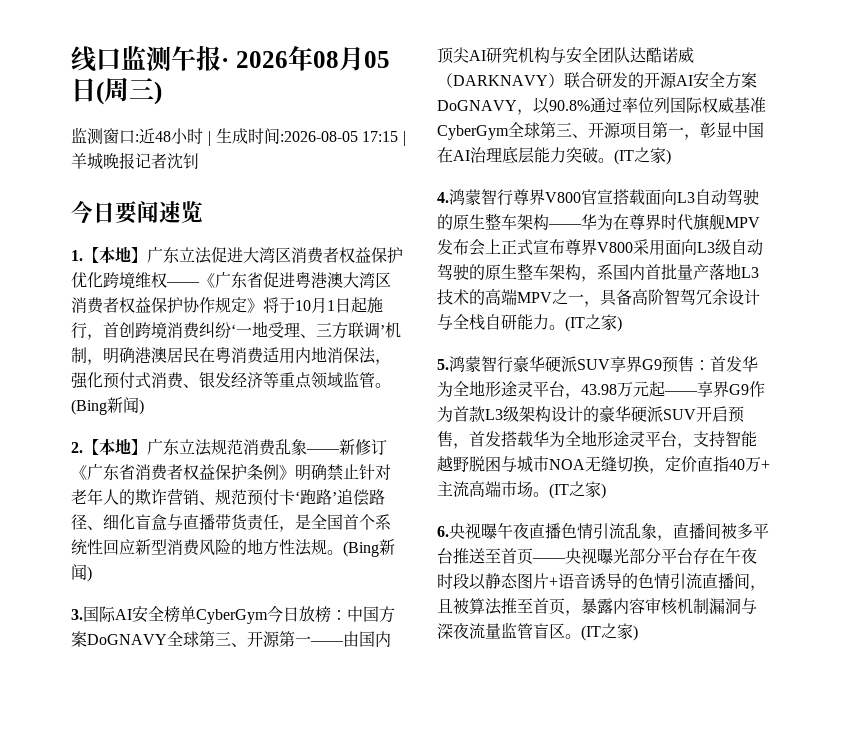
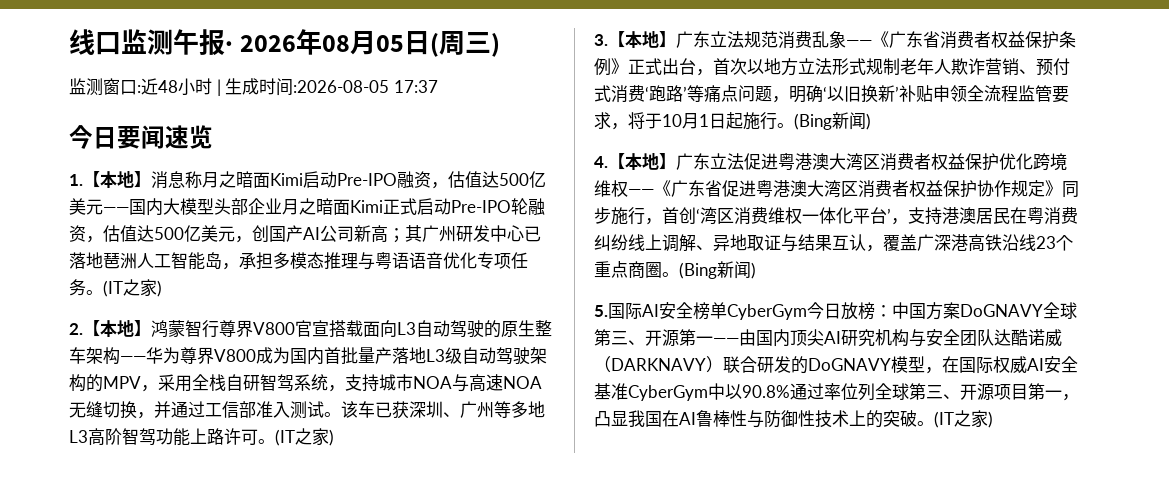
- 监测窗口:近48小时 | 生成时间:2026-08-05 17:15 | 羊城晚报记者沈钊
+ 监测窗口:近48小时 | 生成时间:2026-08-05 17:37
- 1.【本地】广东立法促进大湾区消费者权益保护优化跨境维权——《广东省促进粤港澳大湾区消费者权益保护协作规定》将于10月1日起施行，首创跨境消费纠纷‘一地受理、三方联调’机制，明确港澳居民在粤消费适用内地消保法，强化预付式消费、银发经济等重点领域监管。(Bing新闻)
- 2.【本地】广东立法规范消费乱象——新修订《广东省消费者权益保护条例》明确禁止针对老年人的欺诈营销、规范预付卡‘跑路’追偿路径、细化盲盒与直播带货责任，是全国首个系统性回应新型消费风险的地方性法规。(Bing新闻)
- 3.国际AI安全榜单CyberGym今日放榜：
+ 1.【本地】消息称月之暗面Kimi启动Pre-IPO融资，估值达500亿美元——国内大模型头部企业月之暗面Kimi正式启动Pre-IPO轮融资，估值达500亿美元，创国产AI公司新高；其广州研发中心已落地琶洲人工智能岛，承担多模态推理与粤语语音优化专项任务。(IT之家)
+ 2.【本地】鸿蒙智行尊界V800官宣搭载面向L3自动驾驶的原生整车架构——华为尊界V800成为国内首批量产落地L3级自动驾驶架构的MPV，采用全栈自研智驾系统，支持城市NOA与高速NOA无缝切换，并通过工信部准入测试。该车已获深圳、广州等多地L3高阶智驾功能上路许可。(IT之家)
+ 3.【本地】广东立法规范消费乱象——《广东省消费者权益保护条例》正式出台，首次以地方立法形式规制老年人欺诈营销、预付式消费‘跑路’等痛点问题，明确‘以旧换新’补贴申领全流程监管要求，将于10月1日起施行。(Bing新闻)
+ 4.【本地】广东立法促进粤港澳大湾区消费者权益保护优化跨境维权——《广东省促进粤港澳大湾区消费者权益保护协作规定》同步施行，首创‘湾区消费维权一体化平台’，支持港澳居民在粤消费纠纷线上调解、异地取证与结果互认，覆盖广深港高铁沿线23个重点商圈。(Bing新闻)
+ 5.国际AI安全榜单CyberGym今日放榜：
- 中国方案DoGNAVY全球第三、开源第一——由国内顶尖AI研究机构与安全团队达酷诺威（DARKNAVY）联合研发的开源AI安全方案DoGNAVY，以90.8%通过率位列国际权威基准CyberGym全球第三、开源项目第一，彰显中国在AI治理底层能力突破。
+ 中国方案DoGNAVY全球第三、开源第一——由国内顶尖AI研究机构与安全团队达酷诺威（DARKNAVY）联合研发的DoGNAVY模型，在国际权威AI安全基准CyberGym中以90.8%通过率位列全球第三、开源项目第一，凸显我国在AI鲁棒性与防御性技术上的突破。
- 4.鸿蒙智行尊界V800官宣搭载面向L3自动驾驶的原生整车架构——华为在尊界时代旗舰MPV发布会上正式宣布尊界V800采用面向L3级自动驾驶的原生整车架构，系国内首批量产落地L3技术的高端MPV之一，具备高阶智驾冗余设计与全栈自研能力。(IT之家)
- 5.鸿蒙智行豪华硬派SUV享界G9预售：首发华为全地形途灵平台，43.98万元起——享界G9作为首款L3级架构设计的豪华硬派SUV开启预售，首发搭载华为全地形途灵平台，支持智能越野脱困与城市NOA无缝切换，定价直指40万+主流高端市场。(IT之家)
- 6.央视曝午夜直播色情引流乱象，直播间被多平台推送至首页——央视曝光部分平台存在午夜时段以静态图片+语音诱导的色情引流直播间，且被算法推至首页，暴露内容审核机制漏洞与深夜流量监管盲区。(IT之家)

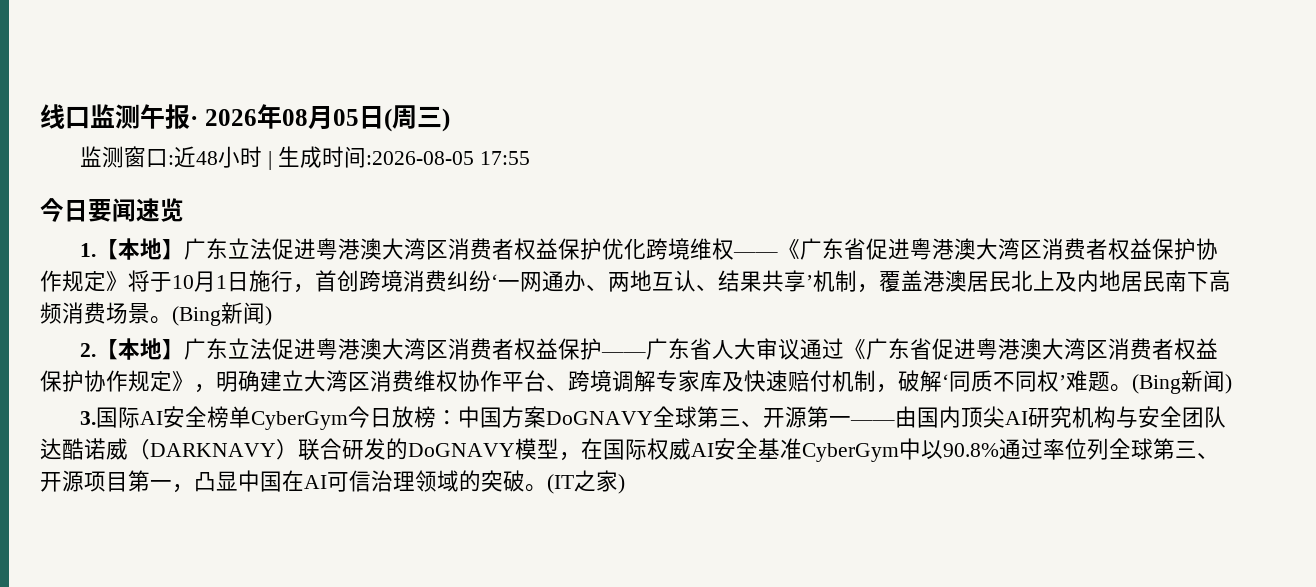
- 监测窗口:近48小时 | 生成时间:2026-08-05 17:37
+ 监测窗口:近48小时 | 生成时间:2026-08-05 17:55
- 1.【本地】消息称月之暗面Kimi启动Pre-IPO融资，估值达500亿美元——国内大模型头部企业月之暗面Kimi正式启动Pre-IPO轮融资，估值达500亿美元，创国产AI公司新高；其广州研发中心已落地琶洲人工智能岛，承担多模态推理与粤语语音优化专项任务。(IT之家)
- 2.【本地】鸿蒙智行尊界V800官宣搭载面向L3自动驾驶的原生整车架构——华为尊界V800成为国内首批量产落地L3级自动驾驶架构的MPV，采用全栈自研智驾系统，支持城市NOA与高速NOA无缝切换，并通过工信部准入测试。该车已获深圳、广州等多地L3高阶智驾功能上路许可。(IT之家)
- 3.【本地】广东立法规范消费乱象——《广东省消费者权益保护条例》正式出台，首次以地方立法形式规制老年人欺诈营销、预付式消费‘跑路’等痛点问题，明确‘以旧换新’补贴申领全流程监管要求，将于10月1日起施行。(Bing新闻)
- 4.【本地】广东立法促进粤港澳大湾区消费者权益保护优化跨境维权——《广东省促进粤港澳大湾区消费者权益保护协作规定》同步施行，首创‘湾区消费维权一体化平台’，支持港澳居民在粤消费纠纷线上调解、异地取证与结果互认，覆盖广深港高铁沿线23个重点商圈。(Bing新闻)
- 5.国际AI安全榜单CyberGym今日放榜：
+ 1.【本地】广东立法促进粤港澳大湾区消费者权益保护优化跨境维权——《广东省促进粤港澳大湾区消费者权益保护协作规定》将于10月1日施行，首创跨境消费纠纷‘一网通办、两地互认、结果共享’机制，覆盖港澳居民北上及内地居民南下高频消费场景。(Bing新闻)
+ 2.【本地】广东立法促进粤港澳大湾区消费者权益保护——广东省人大审议通过《广东省促进粤港澳大湾区消费者权益保护协作规定》，明确建立大湾区消费维权协作平台、跨境调解专家库及快速赔付机制，破解‘同质不同权’难题。(Bing新闻)
+ 3.国际AI安全榜单CyberGym今日放榜：
- 中国方案DoGNAVY全球第三、开源第一——由国内顶尖AI研究机构与安全团队达酷诺威（DARKNAVY）联合研发的DoGNAVY模型，在国际权威AI安全基准CyberGym中以90.8%通过率位列全球第三、开源项目第一，凸显我国在AI鲁棒性与防御性技术上的突破。
+ 中国方案DoGNAVY全球第三、开源第一——由国内顶尖AI研究机构与安全团队达酷诺威（DARKNAVY）联合研发的DoGNAVY模型，在国际权威AI安全基准CyberGym中以90.8%通过率位列全球第三、开源项目第一，凸显中国在AI可信治理领域的突破。

